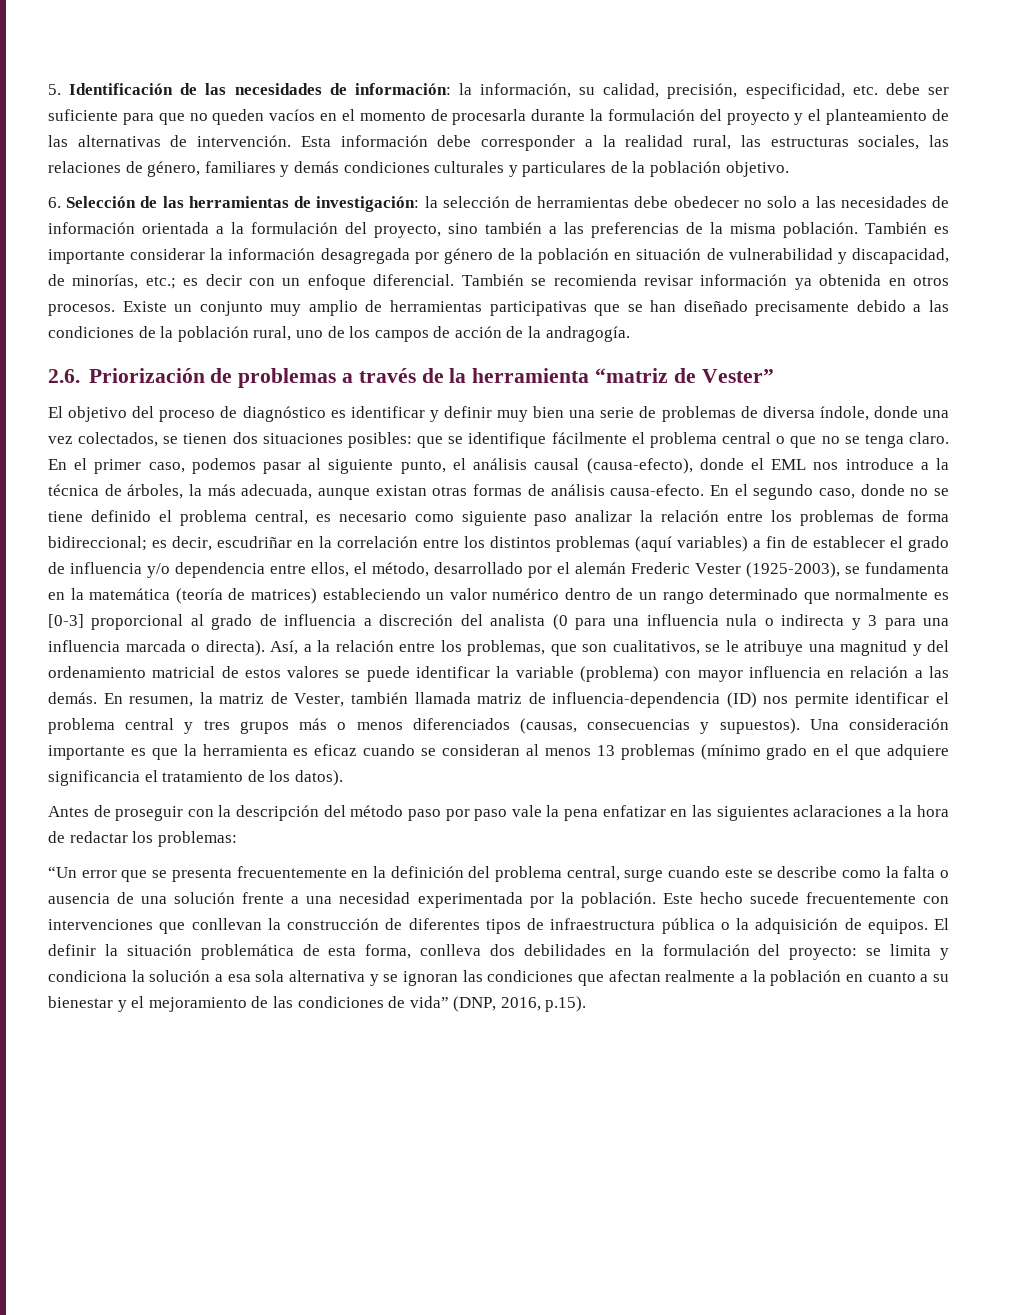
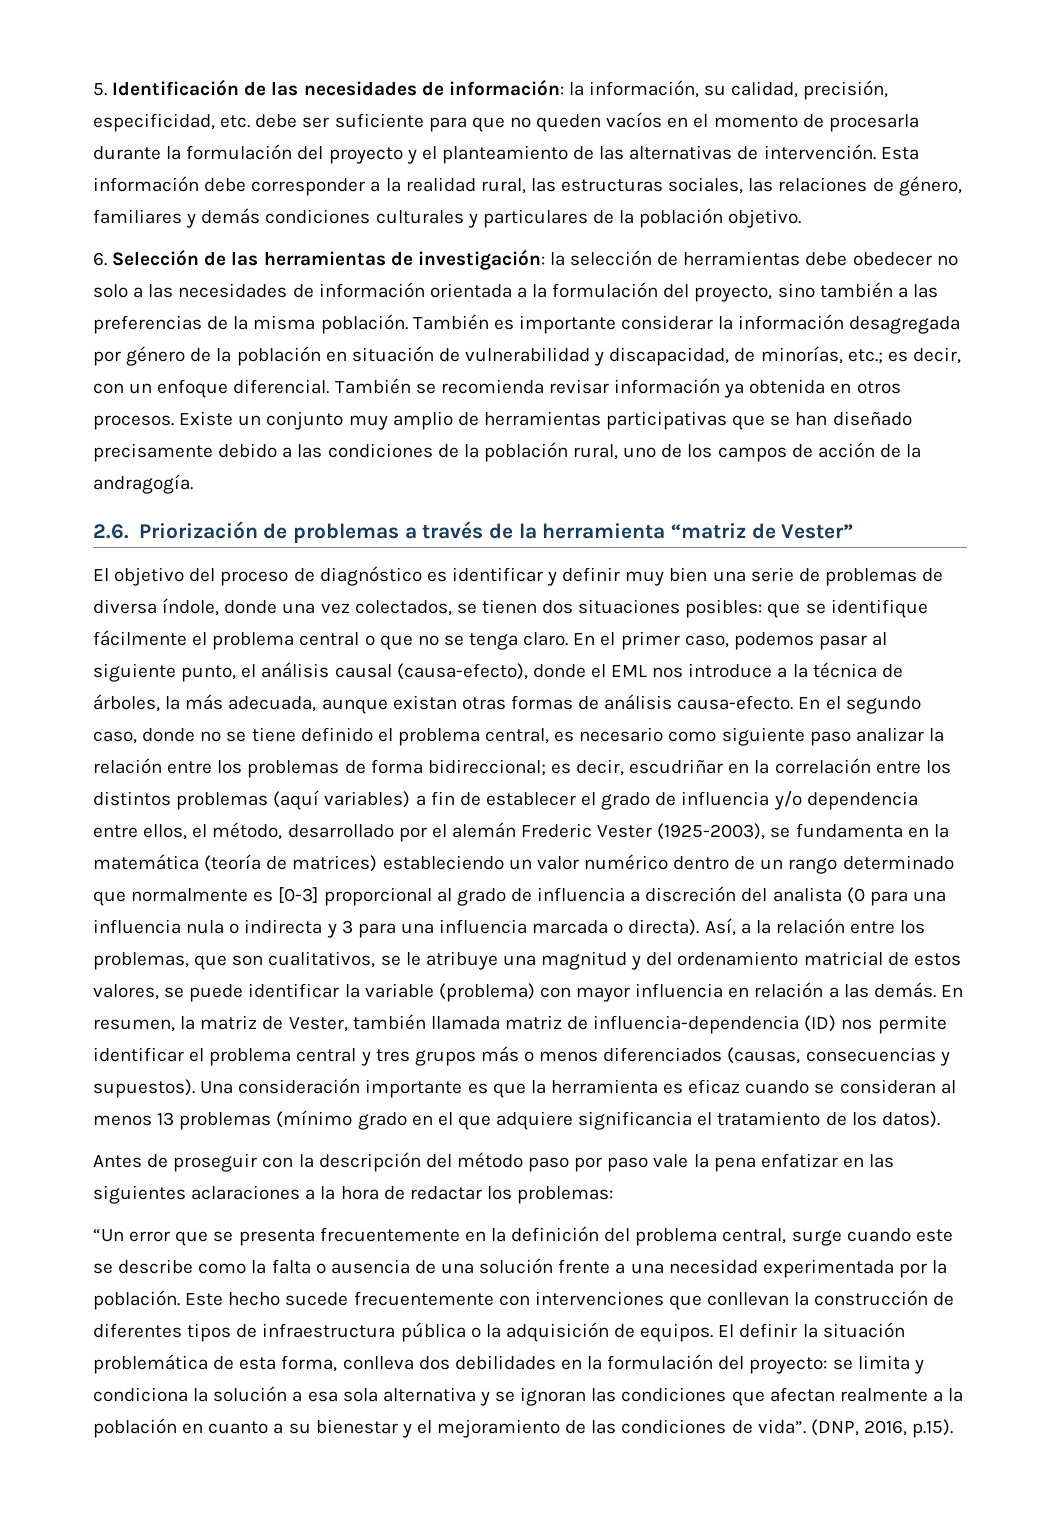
- También es importante considerar la información desagregada por género de la población en situación de vulnerabilidad y discapacidad, de minorías, etc.; es decir con un enfoque diferencial.
+ También es importante considerar la información desagregada por género de la población en situación de vulnerabilidad y discapacidad, de minorías, etc.; es decir, con un enfoque diferencial.
- Así, a la relación entre los problemas, que son cualitativos, se le atribuye una magnitud y del ordenamiento matricial de estos valores se puede identificar la variable (problema) con mayor influencia en relación a las demás.
+ Así, a la relación entre los problemas, que son cualitativos, se le atribuye una magnitud y del ordenamiento matricial de estos valores, se puede identificar la variable (problema) con mayor influencia en relación a las demás.
- El definir la situación problemática de esta forma, conlleva dos debilidades en la formulación del proyecto: se limita y condiciona la solución a esa sola alternativa y se ignoran las condiciones que afectan realmente a la población en cuanto a su bienestar y el mejoramiento de las condiciones de vida” (DNP, 2016, p.15).
+ El definir la situación problemática de esta forma, conlleva dos debilidades en la formulación del proyecto: se limita y condiciona la solución a esa sola alternativa y se ignoran las condiciones que afectan realmente a la población en cuanto a su bienestar y el mejoramiento de las condiciones de vida”. (DNP, 2016, p.15).

